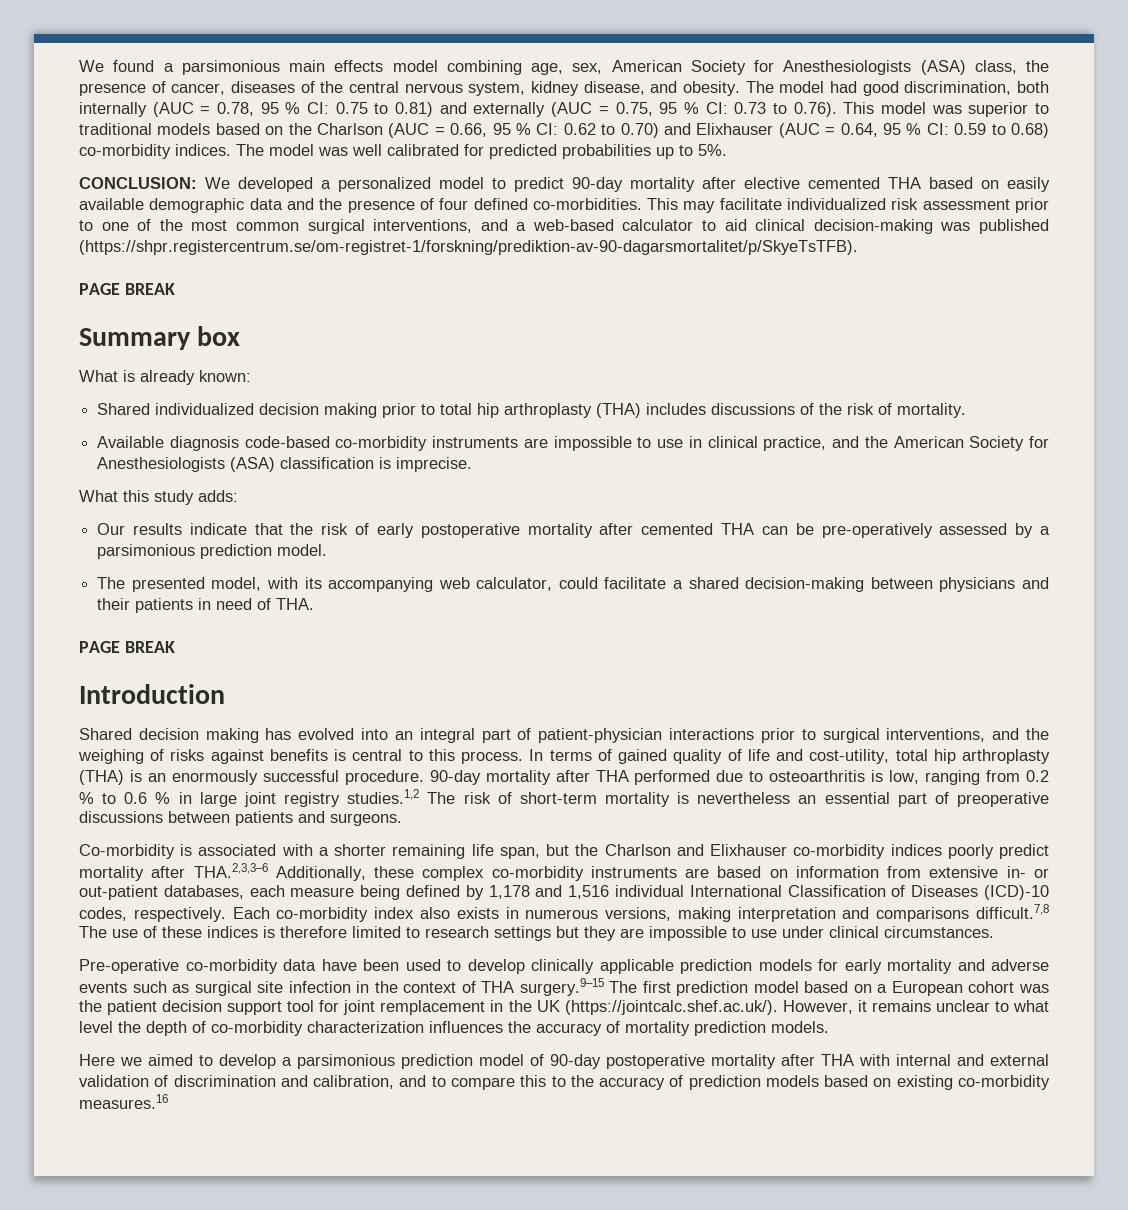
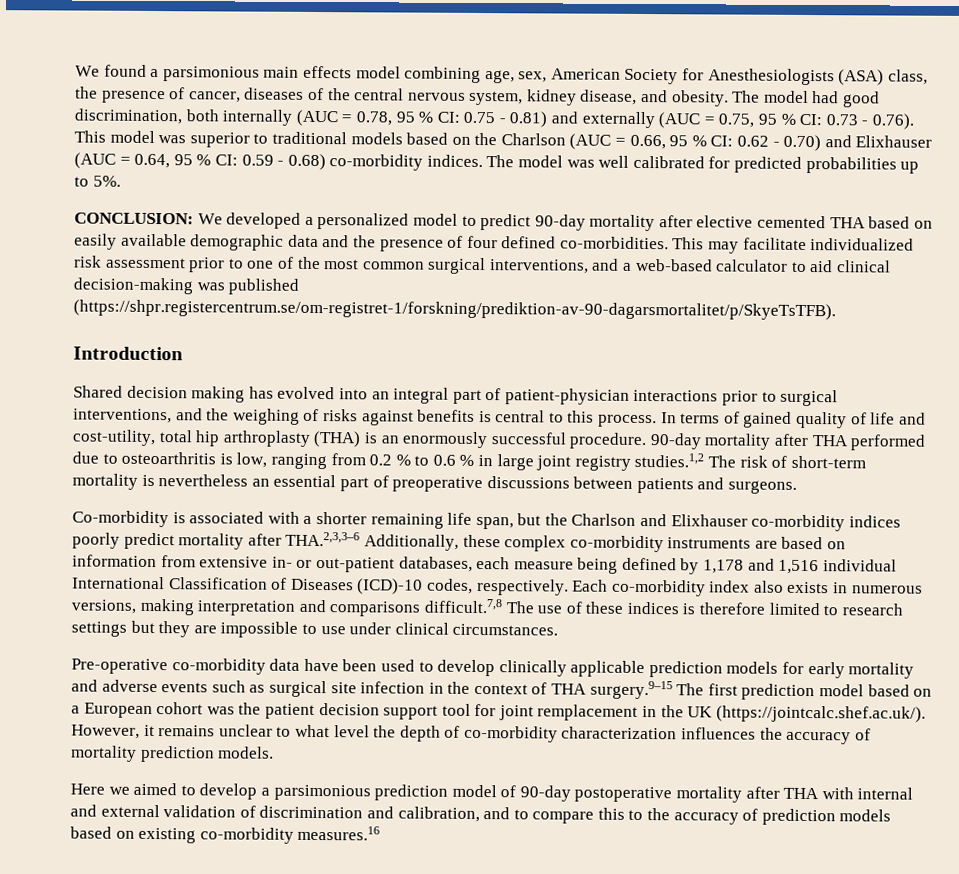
- The model had good discrimination, both internally (AUC = 0.78, 95 % CI: 0.75 to 0.81) and externally (AUC = 0.75, 95 % CI: 0.73 to 0.76). This model was superior to traditional models based on the Charlson (AUC = 0.66, 95 % CI: 0.62 to 0.70) and Elixhauser (AUC = 0.64, 95 % CI: 0.59 to 0.68) co-morbidity indices.
+ The model had good discrimination, both internally (AUC = 0.78, 95 % CI: 0.75 - 0.81) and externally (AUC = 0.75, 95 % CI: 0.73 - 0.76). This model was superior to traditional models based on the Charlson (AUC = 0.66, 95 % CI: 0.62 - 0.70) and Elixhauser (AUC = 0.64, 95 % CI: 0.59 - 0.68) co-morbidity indices.
  This may facilitate individualized risk assessment prior to one of the most common surgical interventions, and a web-based calculator to aid clinical decision-making was published (https://shpr.registercentrum.se/om-registret-1/forskning/prediktion-av-90-dagarsmortalitet/p/SkyeTsTFB).
- PAGE BREAK
- Summary box
- What is already known:
- Shared individualized decision making prior to total hip arthroplasty (THA) includes discussions of the risk of mortality.
- Available diagnosis code-based co-morbidity instruments are impossible to use in clinical practice, and the American Society for Anesthesiologists (ASA) classification is imprecise.
- What this study adds:
- Our results indicate that the risk of early postoperative mortality after cemented THA can be pre-operatively assessed by a parsimonious prediction model.
- The presented model, with its accompanying web calculator, could facilitate a shared decision-making between physicians and their patients in need of THA.
- PAGE BREAK

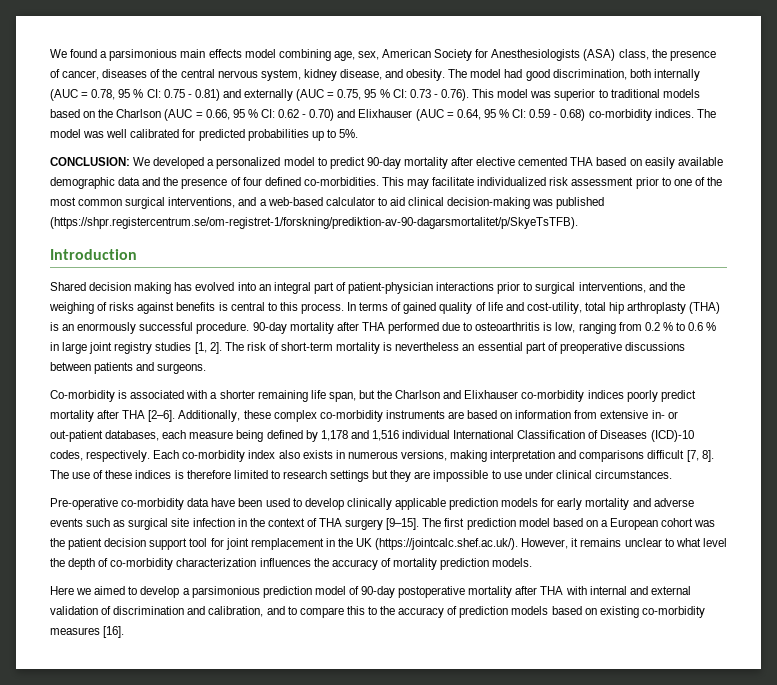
- 90-day mortality after THA performed due to osteoarthritis is low, ranging from 0.2 % to 0.6 % in large joint registry studies.1,2 The risk of short-term mortality is nevertheless an essential part of preoperative discussions between patients and surgeons.
+ 90-day mortality after THA performed due to osteoarthritis is low, ranging from 0.2 % to 0.6 % in large joint registry studies [1, 2]. The risk of short-term mortality is nevertheless an essential part of preoperative discussions between patients and surgeons.
- Co-morbidity is associated with a shorter remaining life span, but the Charlson and Elixhauser co-morbidity indices poorly predict mortality after THA.2,3,3–6 Additionally, these complex co-morbidity instruments are based on information from extensive in- or out-patient databases, each measure being defined by 1,178 and 1,516 individual International Classification of Diseases (ICD)-10 codes, respectively.
+ Co-morbidity is associated with a shorter remaining life span, but the Charlson and Elixhauser co-morbidity indices poorly predict mortality after THA [2–6]. Additionally, these complex co-morbidity instruments are based on information from extensive in- or out-patient databases, each measure being defined by 1,178 and 1,516 individual International Classification of Diseases (ICD)-10 codes, respectively.
- Each co-morbidity index also exists in numerous versions, making interpretation and comparisons difficult.7,8 The use of these indices is therefore limited to research settings but they are impossible to use under clinical circumstances.
+ Each co-morbidity index also exists in numerous versions, making interpretation and comparisons difficult [7, 8]. The use of these indices is therefore limited to research settings but they are impossible to use under clinical circumstances.
- Pre-operative co-morbidity data have been used to develop clinically applicable prediction models for early mortality and adverse events such as surgical site infection in the context of THA surgery.9–15 The first prediction model based on a European cohort was the patient decision support tool for joint remplacement in the UK (https://jointcalc.shef.ac.uk/). However, it remains unclear to what level the depth of co-morbidity characterization influences the accuracy of mortality prediction models.
+ Pre-operative co-morbidity data have been used to develop clinically applicable prediction models for early mortality and adverse events such as surgical site infection in the context of THA surgery [9–15]. The first prediction model based on a European cohort was the patient decision support tool for joint remplacement in the UK (https://jointcalc.shef.ac.uk/). However, it remains unclear to what level the depth of co-morbidity characterization influences the accuracy of mortality prediction models.
- Here we aimed to develop a parsimonious prediction model of 90-day postoperative mortality after THA with internal and external validation of discrimination and calibration, and to compare this to the accuracy of prediction models based on existing co-morbidity measures.16
+ Here we aimed to develop a parsimonious prediction model of 90-day postoperative mortality after THA with internal and external validation of discrimination and calibration, and to compare this to the accuracy of prediction models based on existing co-morbidity measures [16].

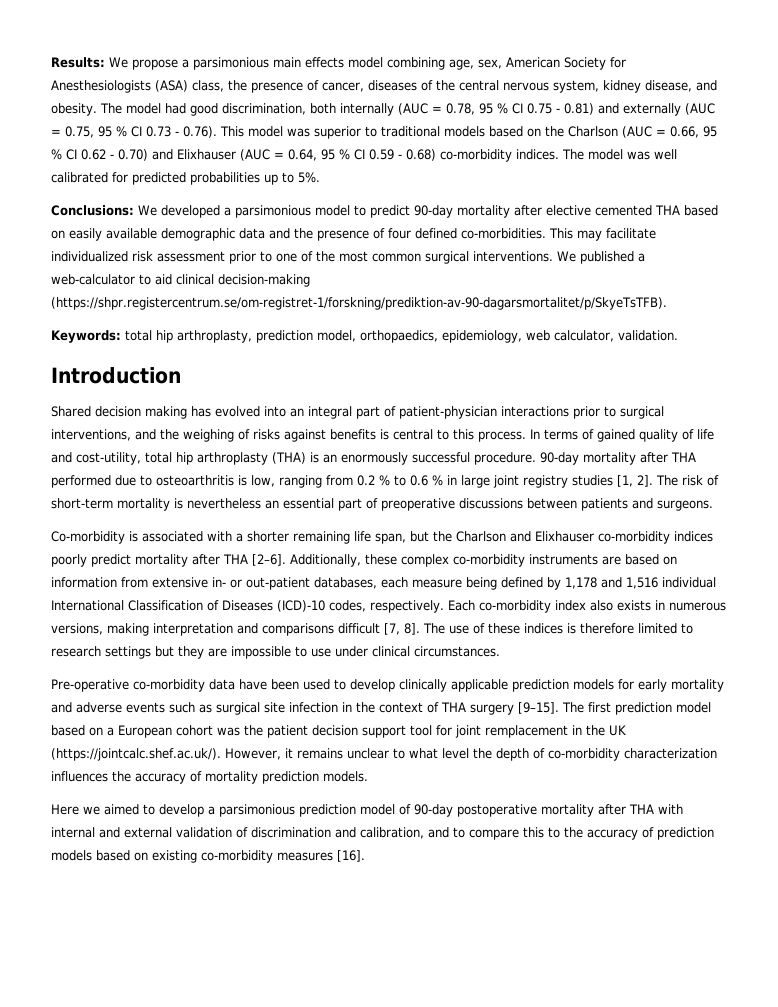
- We found a parsimonious main effects model combining age, sex, American Society for Anesthesiologists (ASA) class, the presence of cancer, diseases of the central nervous system, kidney disease, and obesity.
+ Results: We propose a parsimonious main effects model combining age, sex, American Society for Anesthesiologists (ASA) class, the presence of cancer, diseases of the central nervous system, kidney disease, and obesity.
- The model had good discrimination, both internally (AUC = 0.78, 95 % CI: 0.75 - 0.81) and externally (AUC = 0.75, 95 % CI: 0.73 - 0.76). This model was superior to traditional models based on the Charlson (AUC = 0.66, 95 % CI: 0.62 - 0.70) and Elixhauser (AUC = 0.64, 95 % CI: 0.59 - 0.68) co-morbidity indices.
+ The model had good discrimination, both internally (AUC = 0.78, 95 % CI 0.75 - 0.81) and externally (AUC = 0.75, 95 % CI 0.73 - 0.76). This model was superior to traditional models based on the Charlson (AUC = 0.66, 95 % CI 0.62 - 0.70) and Elixhauser (AUC = 0.64, 95 % CI 0.59 - 0.68) co-morbidity indices.
- CONCLUSION: We developed a personalized model to predict 90-day mortality after elective cemented THA based on easily available demographic data and the presence of four defined co-morbidities.
+ Conclusions: We developed a parsimonious model to predict 90-day mortality after elective cemented THA based on easily available demographic data and the presence of four defined co-morbidities.
- This may facilitate individualized risk assessment prior to one of the most common surgical interventions, and a web-based calculator to aid clinical decision-making was published (https://shpr.registercentrum.se/om-registret-1/forskning/prediktion-av-90-dagarsmortalitet/p/SkyeTsTFB).
+ This may facilitate individualized risk assessment prior to one of the most common surgical interventions. We published a web-calculator to aid clinical decision-making (https://shpr.registercentrum.se/om-registret-1/forskning/prediktion-av-90-dagarsmortalitet/p/SkyeTsTFB).
+ Keywords: total hip arthroplasty, prediction model, orthopaedics, epidemiology, web calculator, validation.

